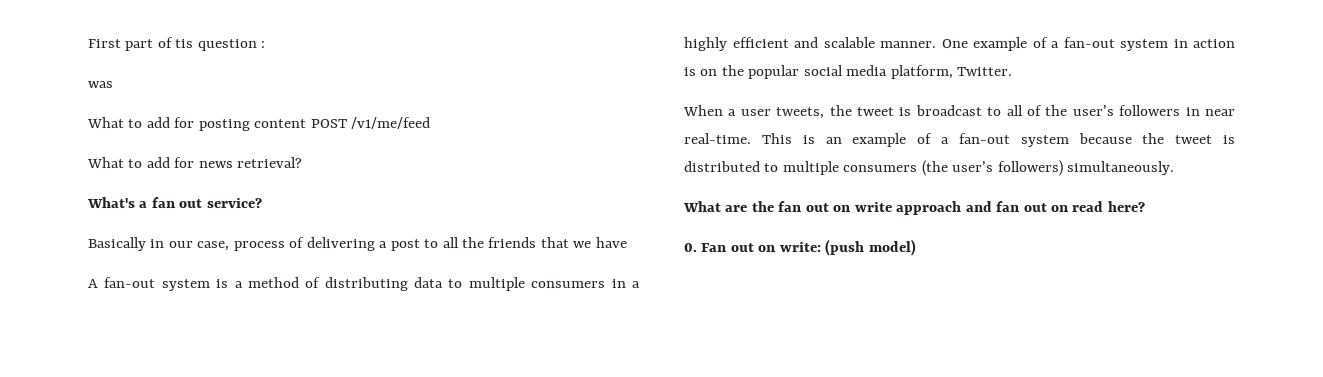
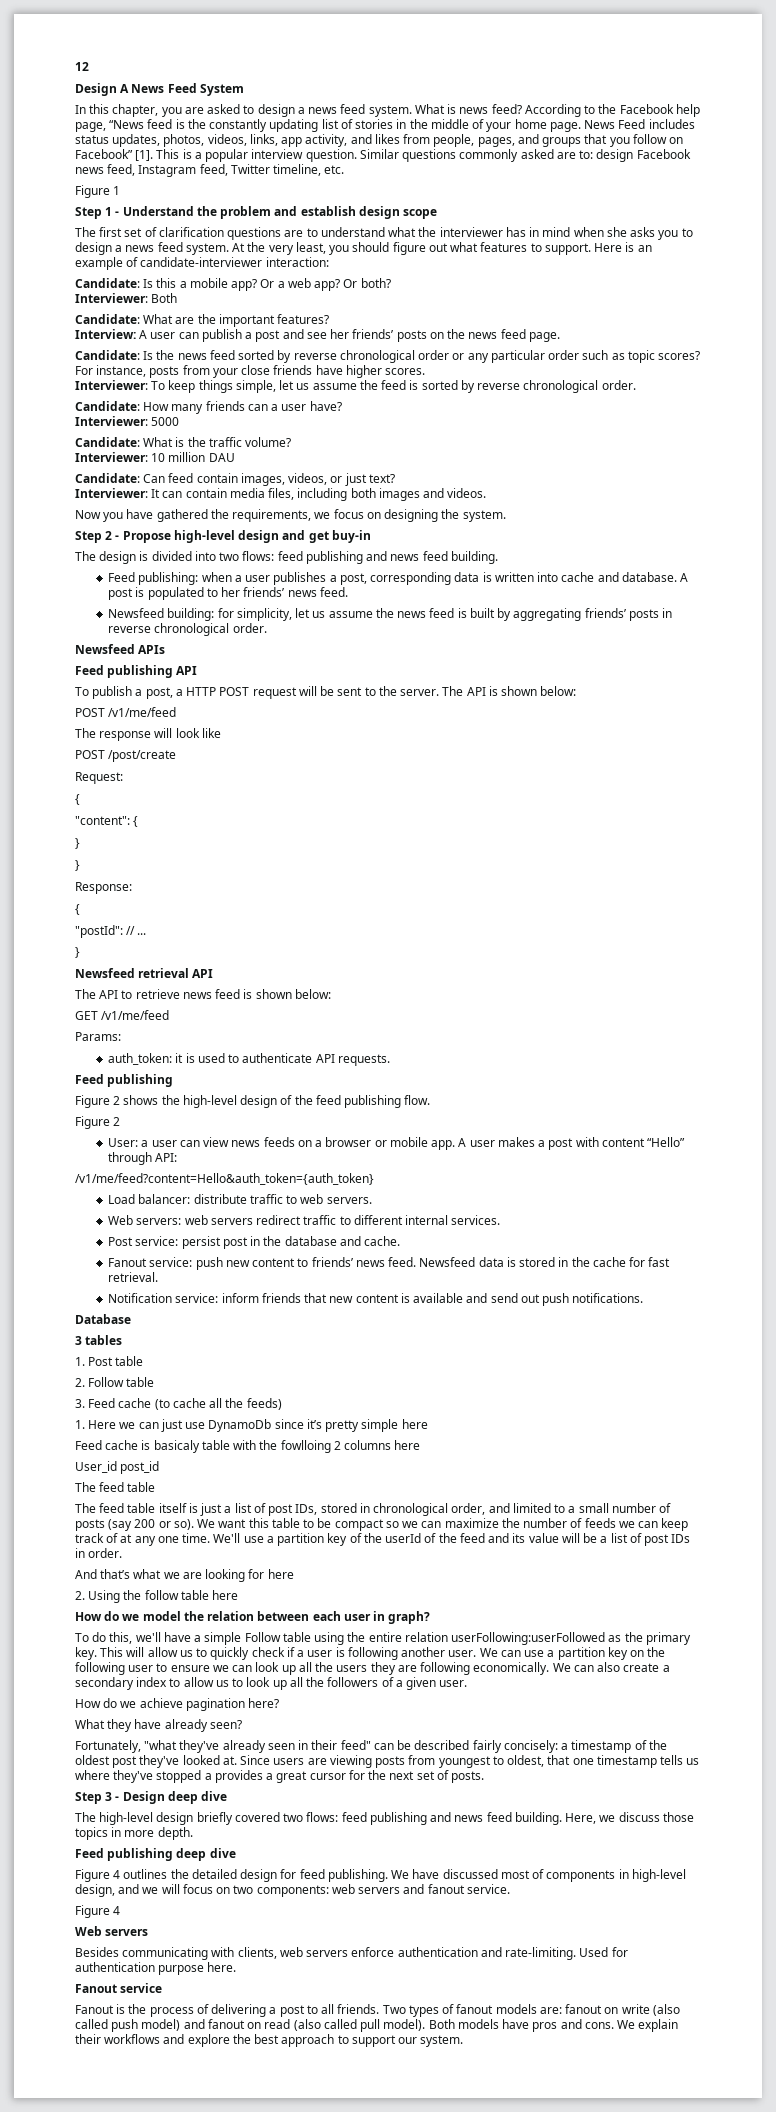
- First part of tis question :
- was
- What to add for posting content POST /v1/me/feed
- What to add for news retrieval?
- What's a fan out service?
- Basically in our case, process of delivering a post to all the friends that we have
- A fan-out system is a method of distributing data to multiple consumers in a highly efficient and scalable manner. One example of a fan-out system in action is on the popular social media platform, Twitter.
- When a user tweets, the tweet is broadcast to all of the user’s followers in near real-time. This is an example of a fan-out system because the tweet is distributed to multiple consumers (the user’s followers) simultaneously.
- What are the fan out on write approach and fan out on read here?
- 0. Fan out on write: (push model)
+ 12
+ Design A News Feed System
+ In this chapter, you are asked to design a news feed system. What is news feed? According to the Facebook help page, “News feed is the constantly updating list of stories in the middle of your home page. News Feed includes status updates, photos, videos, links, app activity, and likes from people, pages, and groups that you follow on Facebook” [1]. This is a popular interview question. Similar questions commonly asked are to: design Facebook news feed, Instagram feed, Twitter timeline, etc.
+ Figure 1
+ Step 1 - Understand the problem and establish design scope
+ The first set of clarification questions are to understand what the interviewer has in mind when she asks you to design a news feed system. At the very least, you should figure out what features to support. Here is an example of candidate-interviewer interaction:
+ Candidate: Is this a mobile app? Or a web app? Or both?
+ Interviewer: Both
+ Candidate: What are the important features?
+ Interview: A user can publish a post and see her friends’ posts on the news feed page.
+ Candidate: Is the news feed sorted by reverse chronological order or any particular order such as topic scores? For instance, posts from your close friends have higher scores.
+ Interviewer: To keep things simple, let us assume the feed is sorted by reverse chronological order.
+ Candidate: How many friends can a user have?
+ Interviewer: 5000
+ Candidate: What is the traffic volume?
+ Interviewer: 10 million DAU
+ Candidate: Can feed contain images, videos, or just text?
+ Interviewer: It can contain media files, including both images and videos.
+ Now you have gathered the requirements, we focus on designing the system.
+ Step 2 - Propose high-level design and get buy-in
+ The design is divided into two flows: feed publishing and news feed building.
+ Feed publishing: when a user publishes a post, corresponding data is written into cache and database. A post is populated to her friends’ news feed.
+ Newsfeed building: for simplicity, let us assume the news feed is built by aggregating friends’ posts in reverse chronological order.
+ Newsfeed APIs
+ Feed publishing API
+ To publish a post, a HTTP POST request will be sent to the server. The API is shown below:
+ POST /v1/me/feed
+ The response will look like
+ POST /post/create
+ Request:
+ {
+ "content": {
+ }
+ }
+ Response:
+ {
+ "postId": // ...
+ }
+ Newsfeed retrieval API
+ The API to retrieve news feed is shown below:
+ GET /v1/me/feed
+ Params:
+ auth_token: it is used to authenticate API requests.
+ Feed publishing
+ Figure 2 shows the high-level design of the feed publishing flow.
+ Figure 2
+ User: a user can view news feeds on a browser or mobile app. A user makes a post with content “Hello” through API:
+ /v1/me/feed?content=Hello&auth_token={auth_token}
+ Load balancer: distribute traffic to web servers.
+ Web servers: web servers redirect traffic to different internal services.
+ Post service: persist post in the database and cache.
+ Fanout service: push new content to friends’ news feed. Newsfeed data is stored in the cache for fast retrieval.
+ Notification service: inform friends that new content is available and send out push notifications.
+ Database
+ 3 tables
+ 1. Post table
+ 2. Follow table
+ 3. Feed cache (to cache all the feeds)
+ 1. Here we can just use DynamoDb since it’s pretty simple here
+ Feed cache is basicaly table with the fowlloing 2 columns here
+ User_id post_id
+ The feed table
+ The feed table itself is just a list of post IDs, stored in chronological order, and limited to a small number of posts (say 200 or so). We want this table to be compact so we can maximize the number of feeds we can keep track of at any one time. We'll use a partition key of the userId of the feed and its value will be a list of post IDs in order.
+ And that’s what we are looking for here
+ 2. Using the follow table here
+ How do we model the relation between each user in graph?
+ To do this, we'll have a simple Follow table using the entire relation userFollowing:userFollowed as the primary key. This will allow us to quickly check if a user is following another user. We can use a partition key on the following user to ensure we can look up all the users they are following economically. We can also create a secondary index to allow us to look up all the followers of a given user.
+ How do we achieve pagination here?
+ What they have already seen?
+ Fortunately, "what they've already seen in their feed" can be described fairly concisely: a timestamp of the oldest post they've looked at. Since users are viewing posts from youngest to oldest, that one timestamp tells us where they've stopped a provides a great cursor for the next set of posts.
+ Step 3 - Design deep dive
+ The high-level design briefly covered two flows: feed publishing and news feed building. Here, we discuss those topics in more depth.
+ Feed publishing deep dive
+ Figure 4 outlines the detailed design for feed publishing. We have discussed most of components in high-level design, and we will focus on two components: web servers and fanout service.
+ Figure 4
+ Web servers
+ Besides communicating with clients, web servers enforce authentication and rate-limiting. Used for authentication purpose here.
+ Fanout service
+ Fanout is the process of delivering a post to all friends. Two types of fanout models are: fanout on write (also called push model) and fanout on read (also called pull model). Both models have pros and cons. We explain their workflows and explore the best approach to support our system.

